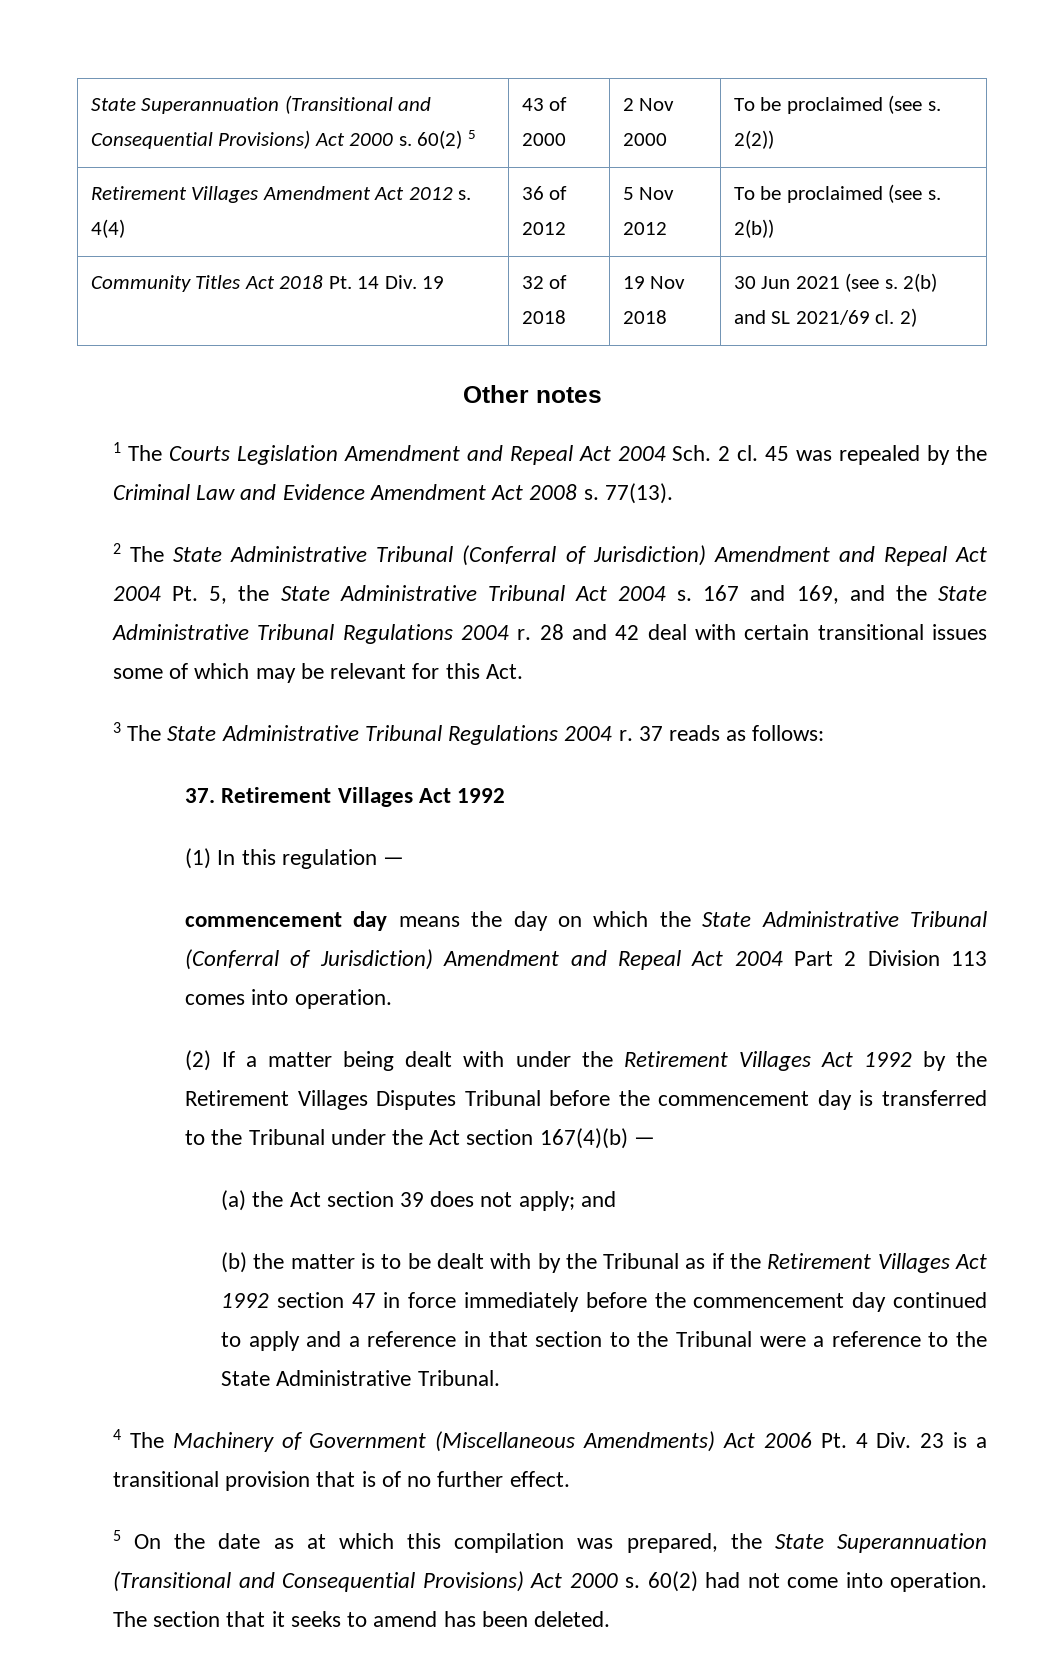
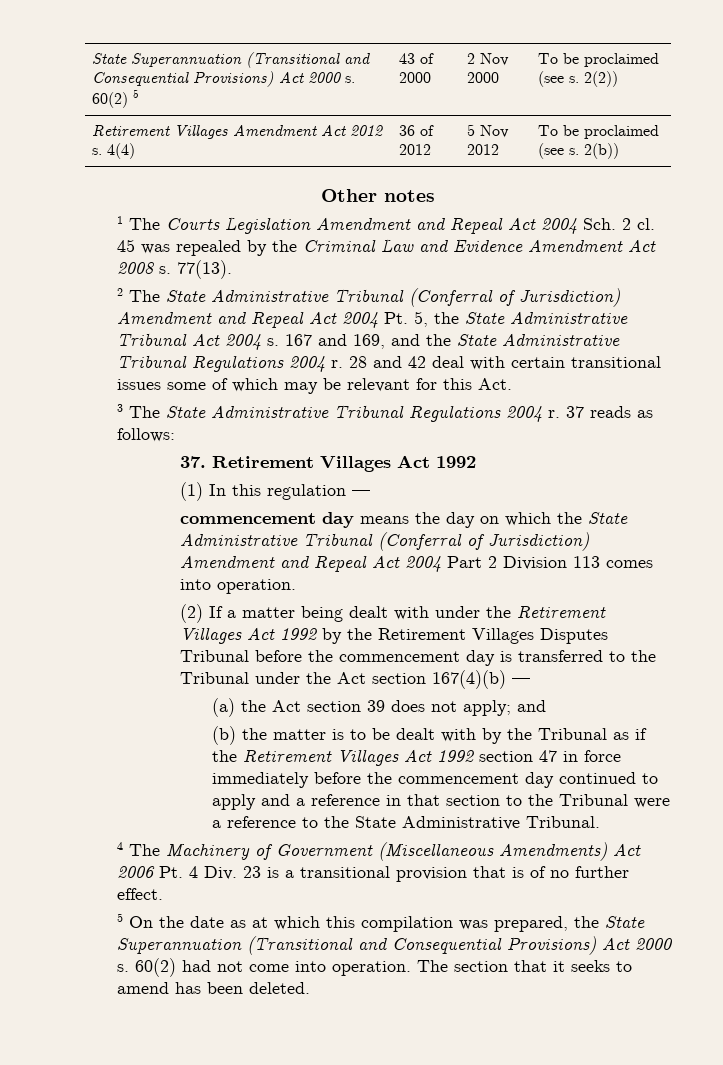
- Community Titles Act 2018 Pt. 14 Div. 19 | 32 of 2018 | 19 Nov 2018 | 30 Jun 2021 (see s. 2(b) and SL 2021/69 cl. 2)

